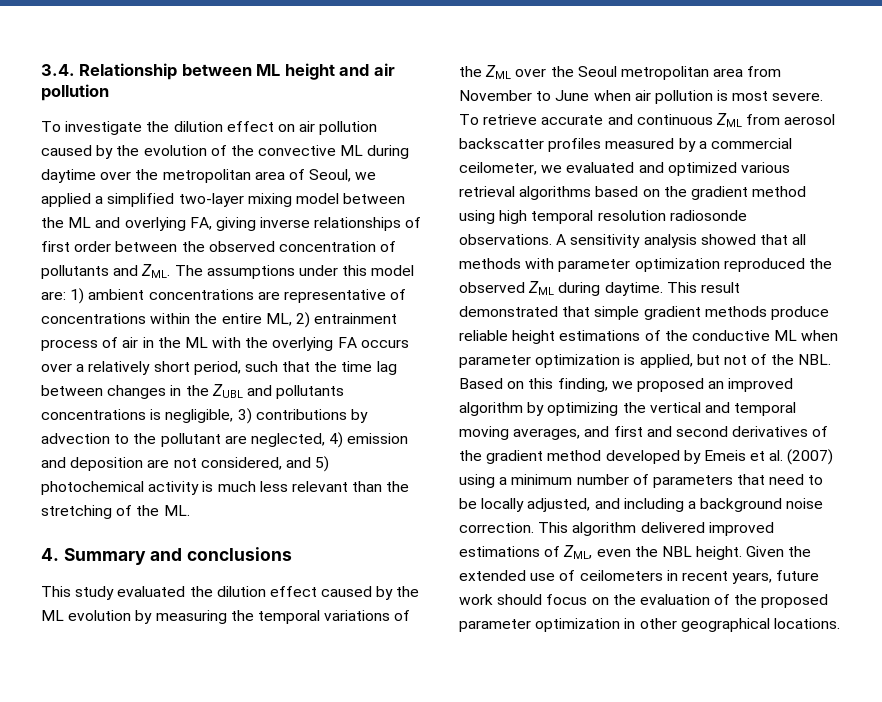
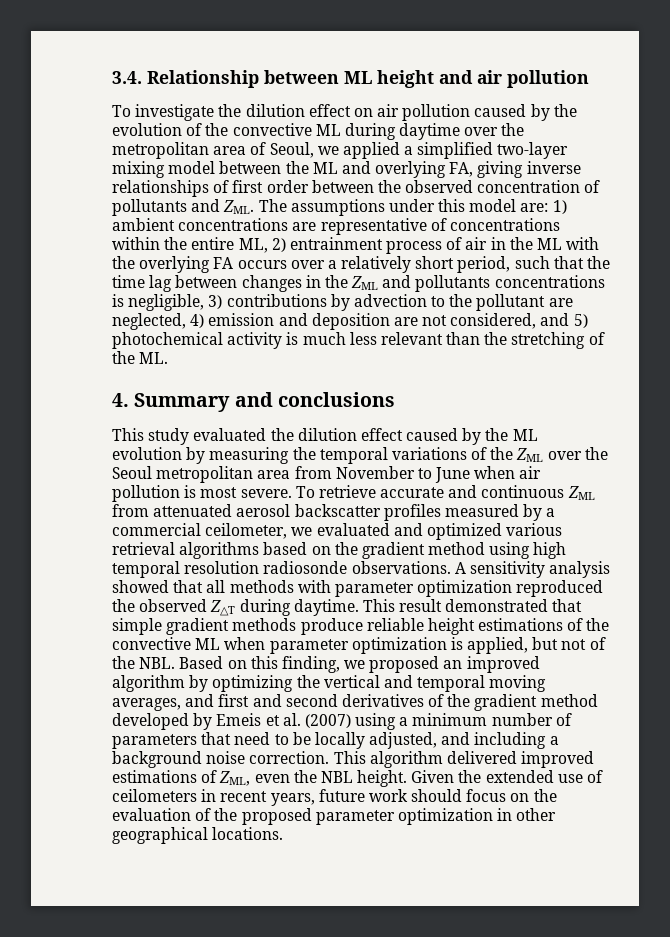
- 1) ambient concentrations are representative of concentrations within the entire ML, 2) entrainment process of air in the ML with the overlying FA occurs over a relatively short period, such that the time lag between changes in the ZUBL and pollutants concentrations is negligible, 3) contributions by advection to the pollutant are neglected, 4) emission and deposition are not considered, and 5) photochemical activity is much less relevant than the stretching of the ML.
+ 1) ambient concentrations are representative of concentrations within the entire ML, 2) entrainment process of air in the ML with the overlying FA occurs over a relatively short period, such that the time lag between changes in the ZML and pollutants concentrations is negligible, 3) contributions by advection to the pollutant are neglected, 4) emission and deposition are not considered, and 5) photochemical activity is much less relevant than the stretching of the ML.
- To retrieve accurate and continuous ZML from aerosol backscatter profiles measured by a commercial ceilometer, we evaluated and optimized various retrieval algorithms based on the gradient method using high temporal resolution radiosonde observations.
+ To retrieve accurate and continuous ZML from attenuated aerosol backscatter profiles measured by a commercial ceilometer, we evaluated and optimized various retrieval algorithms based on the gradient method using high temporal resolution radiosonde observations.
- A sensitivity analysis showed that all methods with parameter optimization reproduced the observed ZML during daytime.
+ A sensitivity analysis showed that all methods with parameter optimization reproduced the observed Z△T during daytime.
- This result demonstrated that simple gradient methods produce reliable height estimations of the conductive ML when parameter optimization is applied, but not of the NBL. Based on this finding, we proposed an improved algorithm by optimizing the vertical and temporal moving averages, and first and second derivatives of the gradient method developed by Emeis et al. (2007) using a minimum number of parameters that need to be locally adjusted, and including a background noise correction.
+ This result demonstrated that simple gradient methods produce reliable height estimations of the convective ML when parameter optimization is applied, but not of the NBL. Based on this finding, we proposed an improved algorithm by optimizing the vertical and temporal moving averages, and first and second derivatives of the gradient method developed by Emeis et al. (2007) using a minimum number of parameters that need to be locally adjusted, and including a background noise correction.

